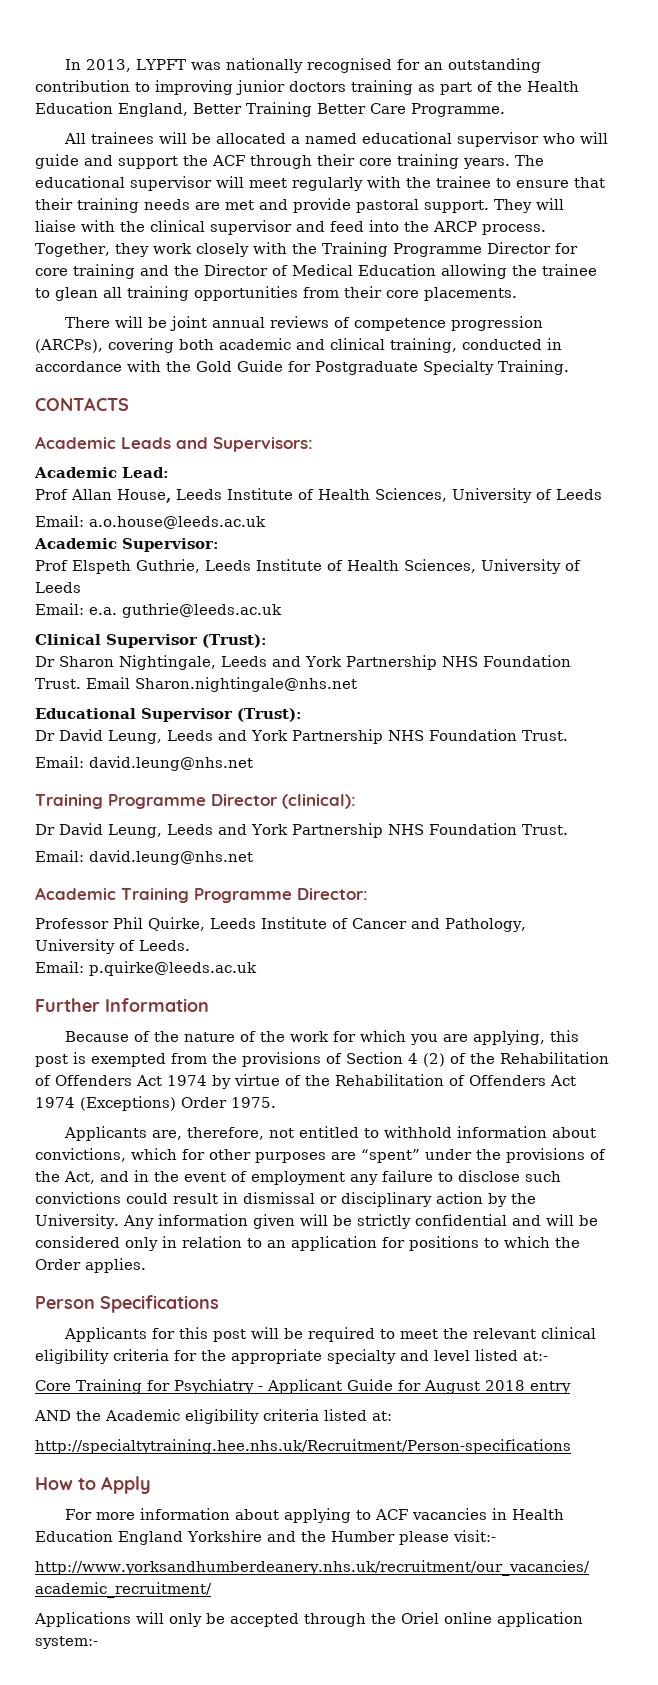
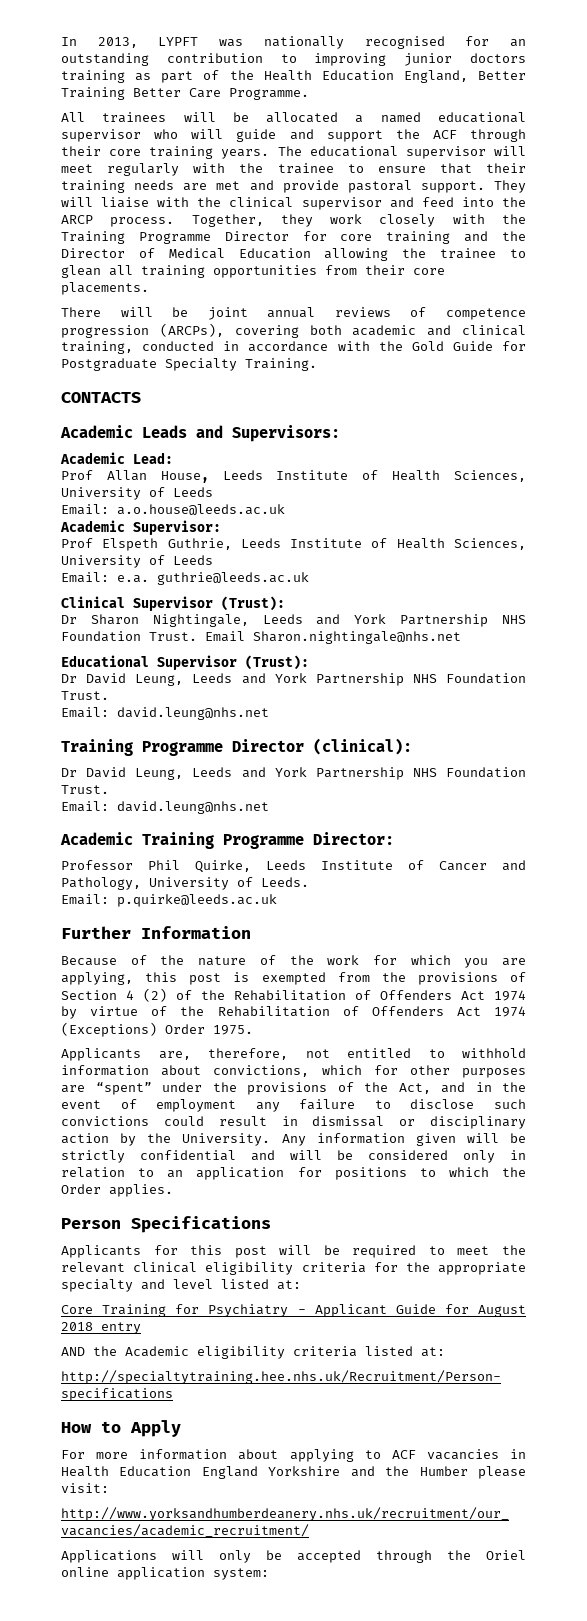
- Applicants for this post will be required to meet the relevant clinical eligibility criteria for the appropriate specialty and level listed at:-
+ Applicants for this post will be required to meet the relevant clinical eligibility criteria for the appropriate specialty and level listed at:
- For more information about applying to ACF vacancies in Health Education England Yorkshire and the Humber please visit:-
+ For more information about applying to ACF vacancies in Health Education England Yorkshire and the Humber please visit:
- Applications will only be accepted through the Oriel online application system:-
+ Applications will only be accepted through the Oriel online application system:

